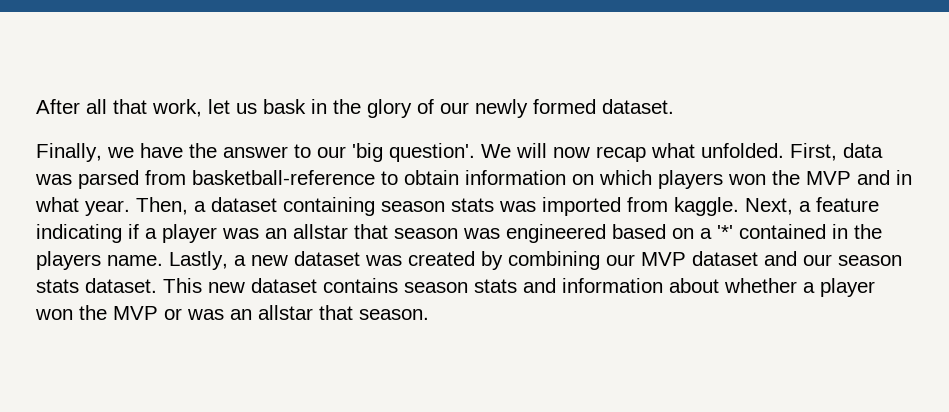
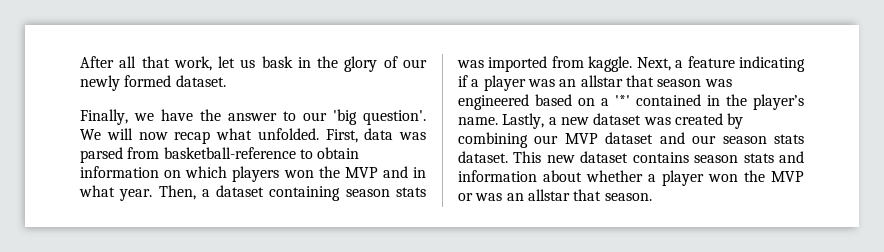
- Next, a feature indicating if a player was an allstar that season was engineered based on a '*' contained in the players name.
+ Next, a feature indicating if a player was an allstar that season was engineered based on a '*' contained in the player’s name.

